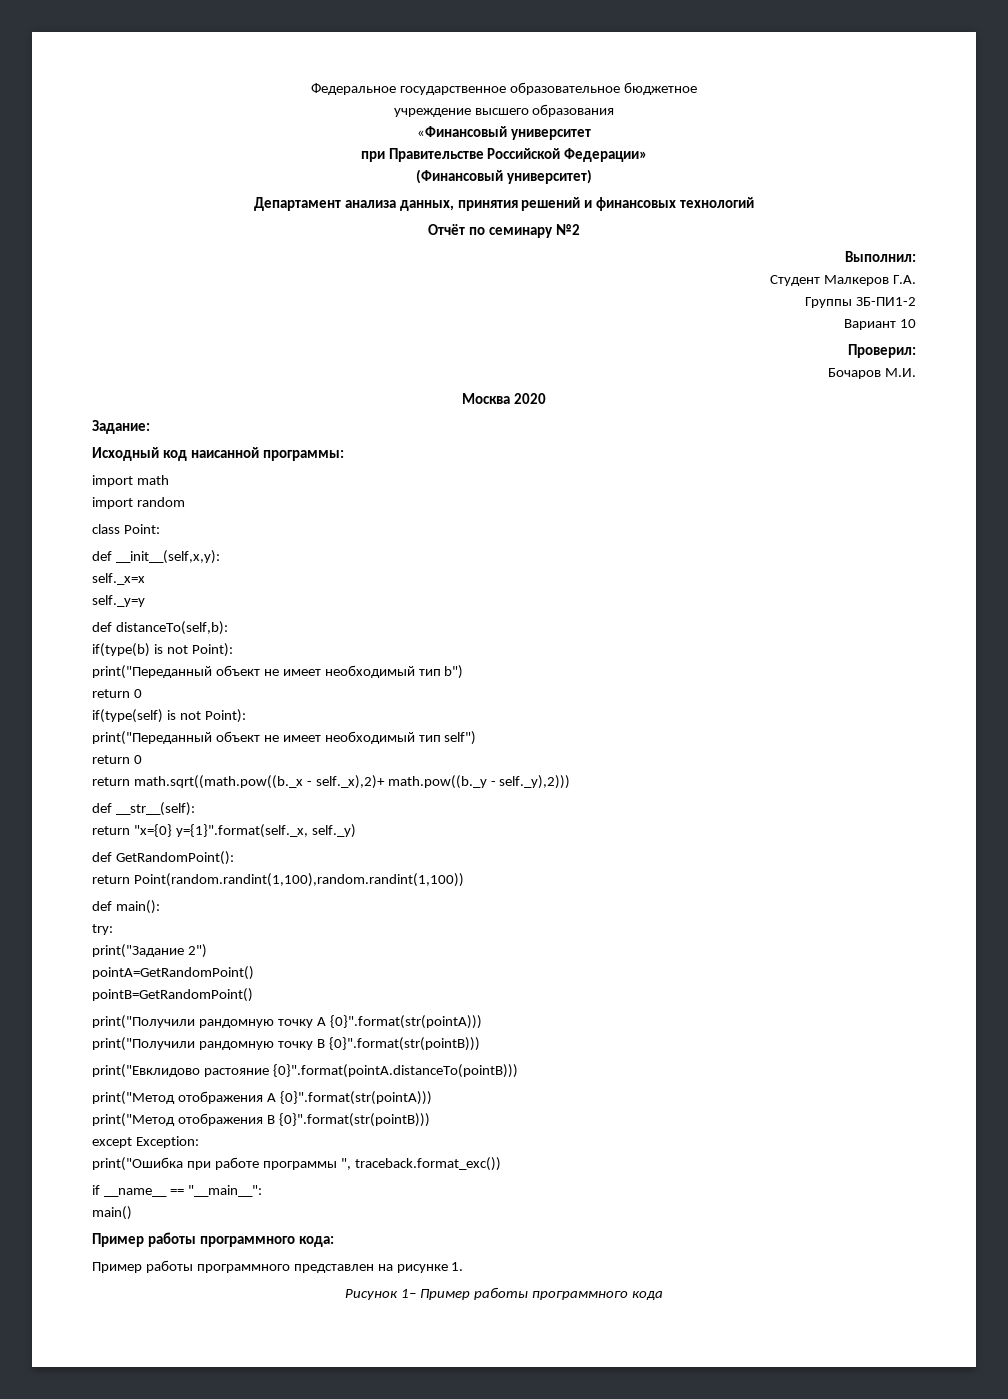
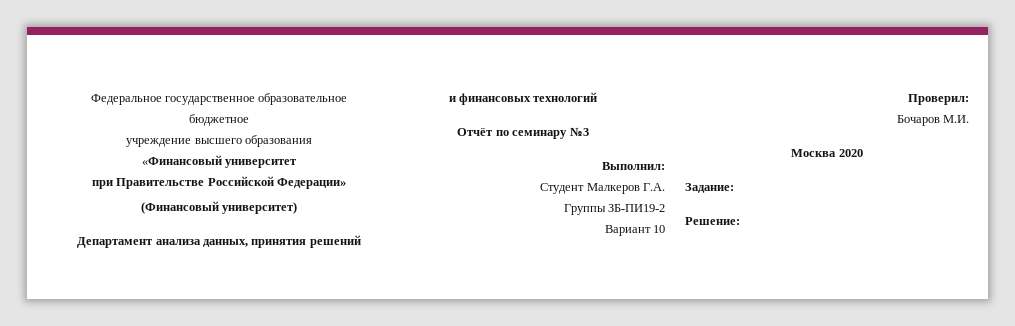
- Отчёт по семинару №2
+ Отчёт по семинару №3
- Группы ЗБ-ПИ1-2
+ Группы ЗБ-ПИ19-2
- Исходный код наисанной программы:
- import math
- import random
- class Point:
- def __init__(self,x,y):
- self._x=x
- self._y=y
- def distanceTo(self,b):
- if(type(b) is not Point):
- print("Переданный объект не имеет необходимый тип b")
- return 0
- if(type(self) is not Point):
- print("Переданный объект не имеет необходимый тип self")
- return 0
- return math.sqrt((math.pow((b._x - self._x),2)+ math.pow((b._y - self._y),2)))
- def __str__(self):
- return "x={0} y={1}".format(self._x, self._y)
- def GetRandomPoint():
- return Point(random.randint(1,100),random.randint(1,100))
- def main():
- try:
- print("Задание 2")
- pointA=GetRandomPoint()
- pointB=GetRandomPoint()
- print("Получили рандомную точку A {0}".format(str(pointA)))
- print("Получили рандомную точку B {0}".format(str(pointB)))
- print("Евклидово растояние {0}".format(pointA.distanceTo(pointB)))
- print("Метод отображения A {0}".format(str(pointA)))
- print("Метод отображения B {0}".format(str(pointB)))
- except Exception:
- print("Ошибка при работе программы ", traceback.format_exc())
- if __name__ == "__main__":
- main()
- Пример работы программного кода:
- Пример работы программного представлен на рисунке 1.
- Рисунок 1– Пример работы программного кода
+ Решение:

